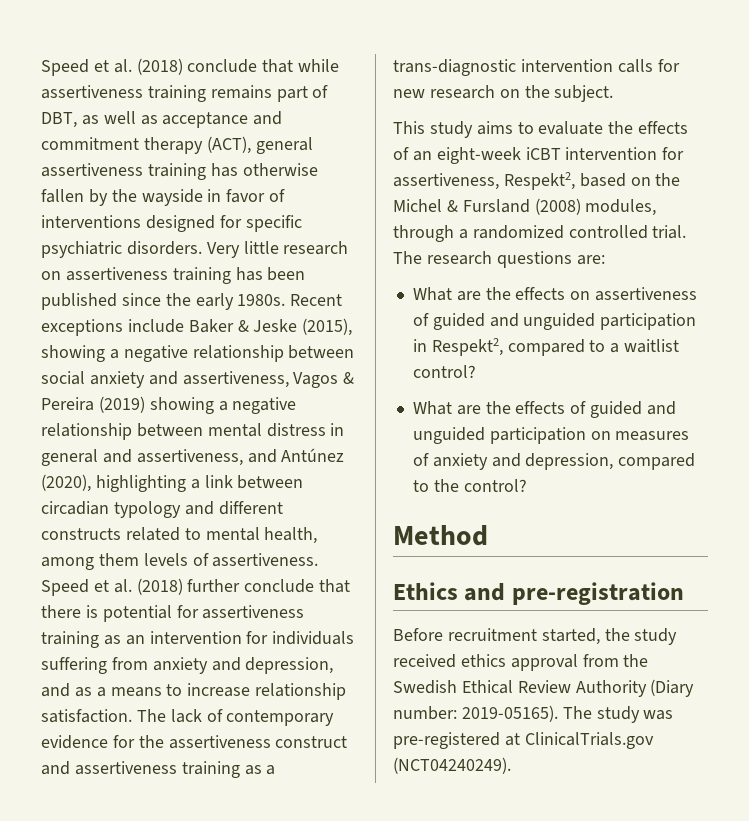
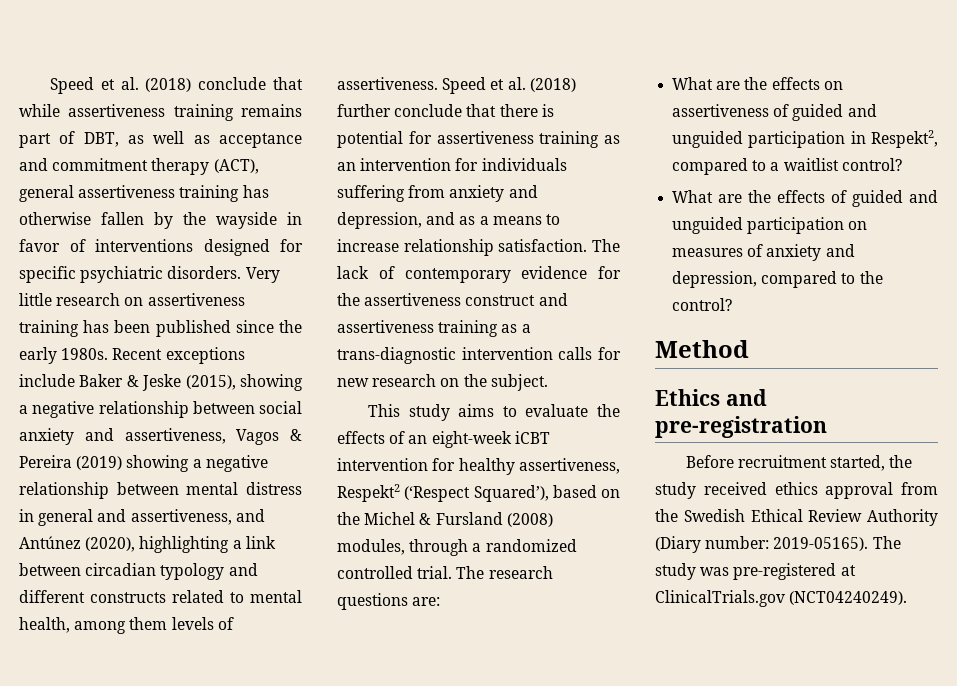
- This study aims to evaluate the effects of an eight-week iCBT intervention for assertiveness, Respekt2, based on the Michel & Fursland (2008) modules, through a randomized controlled trial.
+ This study aims to evaluate the effects of an eight-week iCBT intervention for healthy assertiveness, Respekt2 (‘Respect Squared’), based on the Michel & Fursland (2008) modules, through a randomized controlled trial.

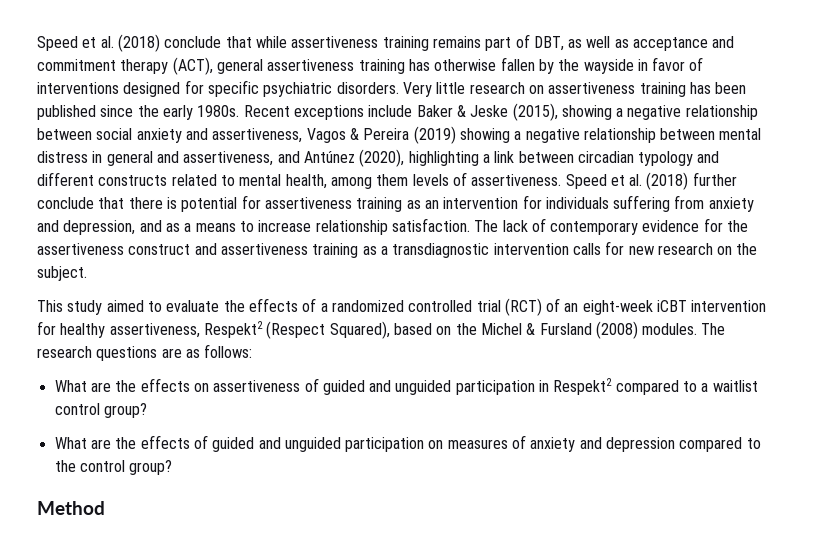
- The lack of contemporary evidence for the assertiveness construct and assertiveness training as a trans-diagnostic intervention calls for new research on the subject.
+ The lack of contemporary evidence for the assertiveness construct and assertiveness training as a transdiagnostic intervention calls for new research on the subject.
- This study aims to evaluate the effects of an eight-week iCBT intervention for healthy assertiveness, Respekt2 (‘Respect Squared’), based on the Michel & Fursland (2008) modules, through a randomized controlled trial. The research questions are:
+ This study aimed to evaluate the effects of a randomized controlled trial (RCT) of an eight-week iCBT intervention for healthy assertiveness, Respekt2 (Respect Squared), based on the Michel & Fursland (2008) modules. The research questions are as follows:
- What are the effects on assertiveness of guided and unguided participation in Respekt2, compared to a waitlist control?
+ What are the effects on assertiveness of guided and unguided participation in Respekt2 compared to a waitlist control group?
- What are the effects of guided and unguided participation on measures of anxiety and depression, compared to the control?
+ What are the effects of guided and unguided participation on measures of anxiety and depression compared to the control group?
- Ethics and pre-registration
- Before recruitment started, the study received ethics approval from the Swedish Ethical Review Authority (Diary number: 2019-05165). The study was pre-registered at ClinicalTrials.gov (NCT04240249).

